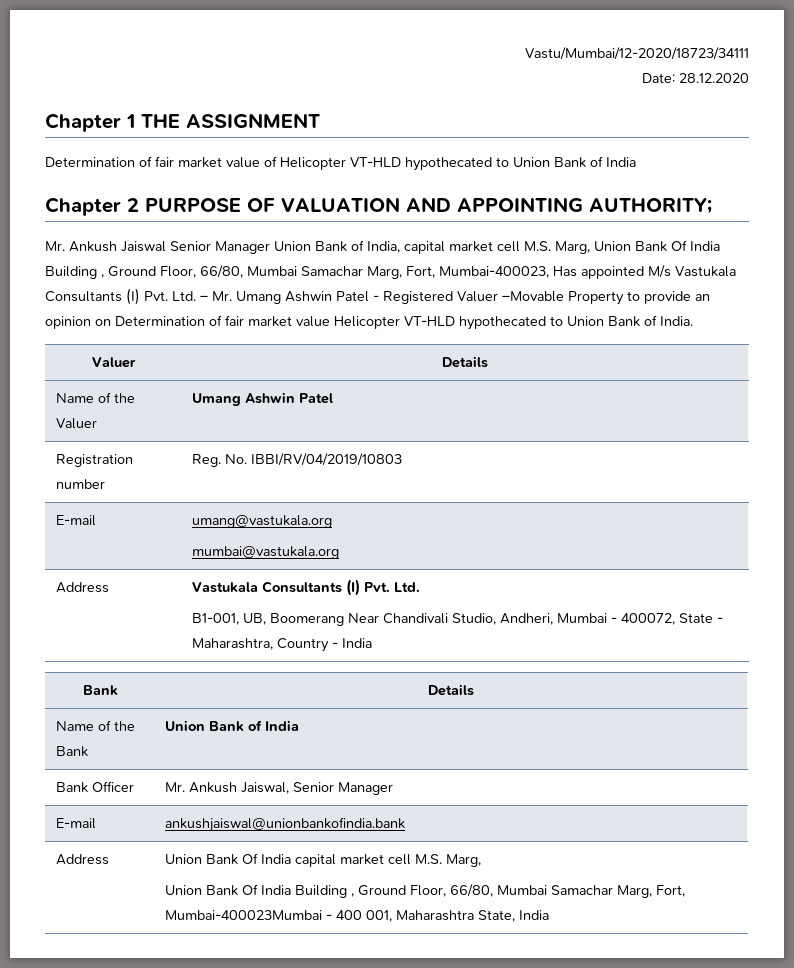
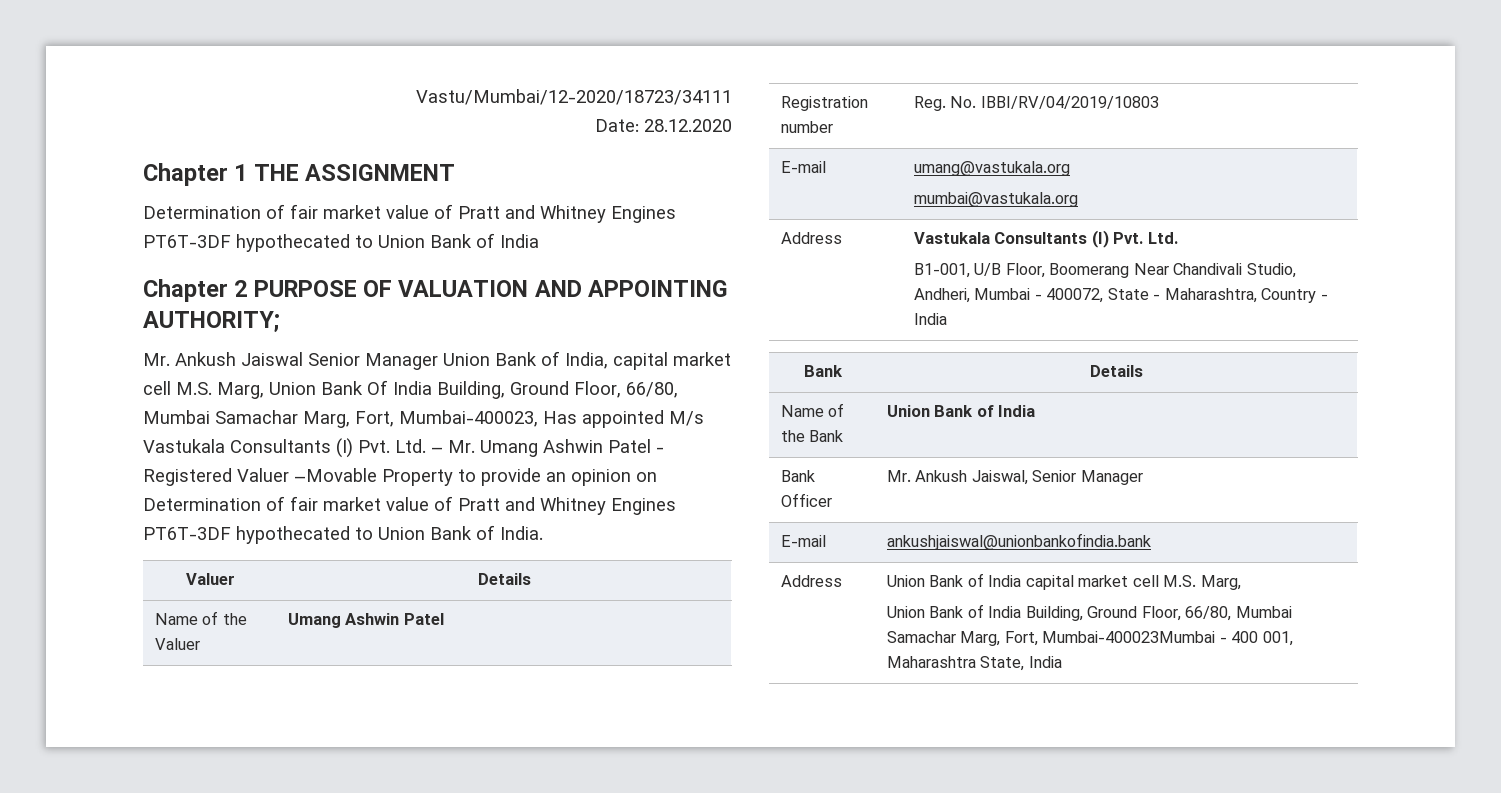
- Determination of fair market value of Helicopter VT-HLD hypothecated to Union Bank of India
+ Determination of fair market value of Pratt and Whitney Engines PT6T-3DF hypothecated to Union Bank of India
- Mr. Ankush Jaiswal Senior Manager Union Bank of India, capital market cell M.S. Marg, Union Bank Of India Building , Ground Floor, 66/80, Mumbai Samachar Marg, Fort, Mumbai-400023, Has appointed M/s Vastukala Consultants (I) Pvt. Ltd. – Mr. Umang Ashwin Patel - Registered Valuer –Movable Property to provide an opinion on Determination of fair market value Helicopter VT-HLD hypothecated to Union Bank of India.
+ Mr. Ankush Jaiswal Senior Manager Union Bank of India, capital market cell M.S. Marg, Union Bank Of India Building, Ground Floor, 66/80, Mumbai Samachar Marg, Fort, Mumbai-400023, Has appointed M/s Vastukala Consultants (I) Pvt. Ltd. – Mr. Umang Ashwin Patel - Registered Valuer –Movable Property to provide an opinion on Determination of fair market value of Pratt and Whitney Engines PT6T-3DF hypothecated to Union Bank of India.
  Address | Vastukala Consultants (I) Pvt. Ltd.
- B1-001, UB, Boomerang Near Chandivali Studio, Andheri, Mumbai - 400072, State - Maharashtra, Country - India
+ B1-001, U/B Floor, Boomerang Near Chandivali Studio, Andheri, Mumbai - 400072, State - Maharashtra, Country - India
- Address | Union Bank Of India capital market cell M.S. Marg,
- Union Bank Of India Building , Ground Floor, 66/80, Mumbai Samachar Marg, Fort, Mumbai-400023Mumbai - 400 001, Maharashtra State, India
+ Address | Union Bank of India capital market cell M.S. Marg,
+ Union Bank of India Building, Ground Floor, 66/80, Mumbai Samachar Marg, Fort, Mumbai-400023Mumbai - 400 001, Maharashtra State, India

